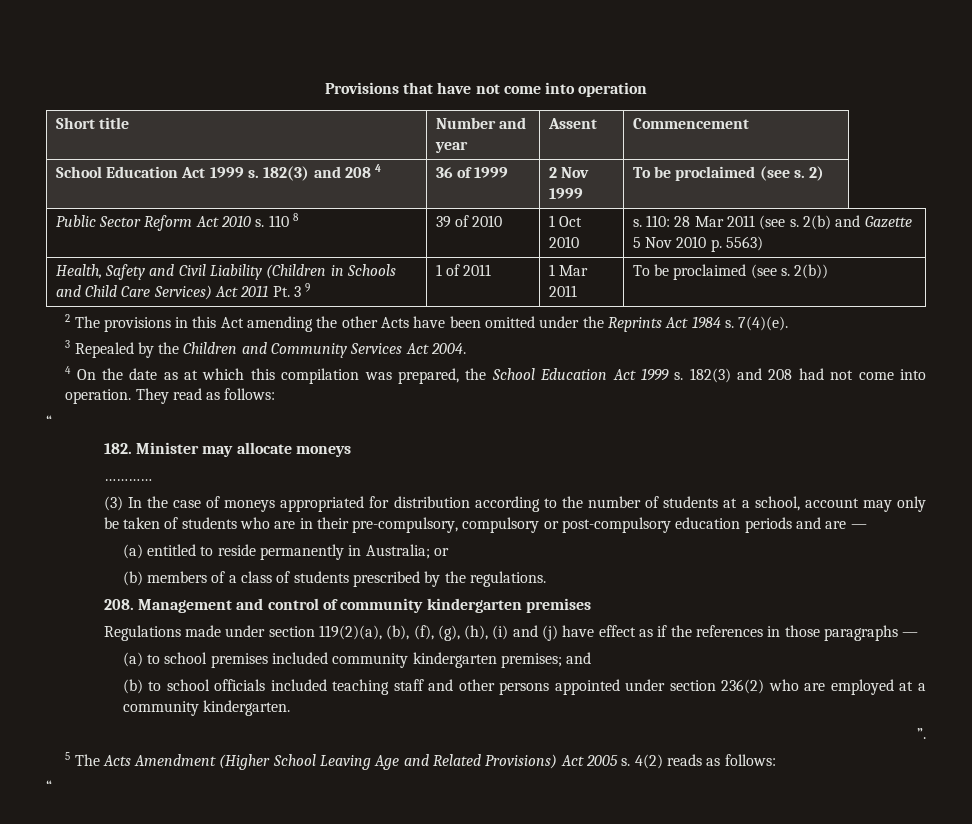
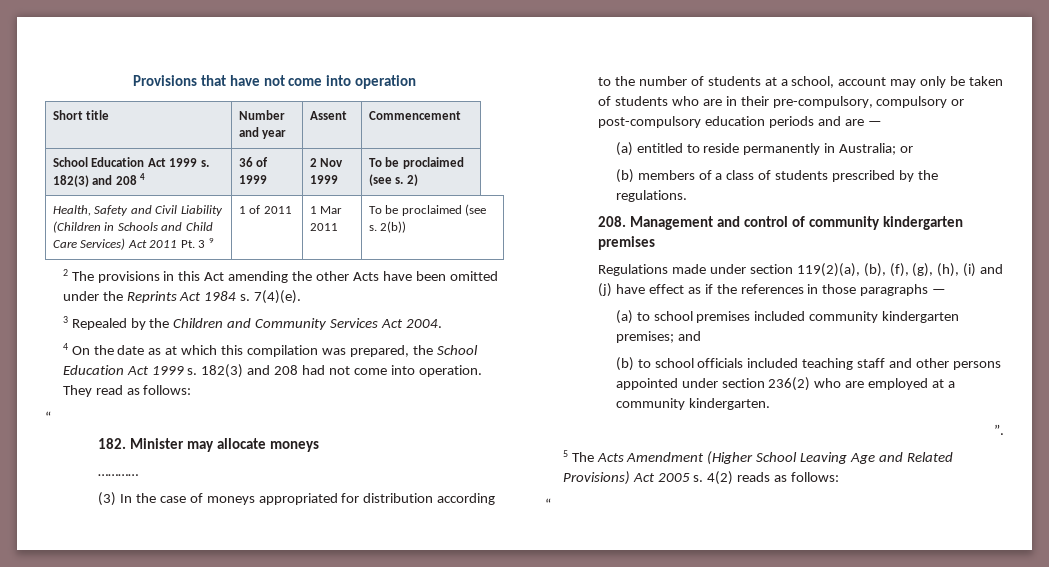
- Public Sector Reform Act 2010 s. 110 8 | 39 of 2010 | 1 Oct 2010 | s. 110: 28 Mar 2011 (see s. 2(b) and Gazette 5 Nov 2010 p. 5563)

